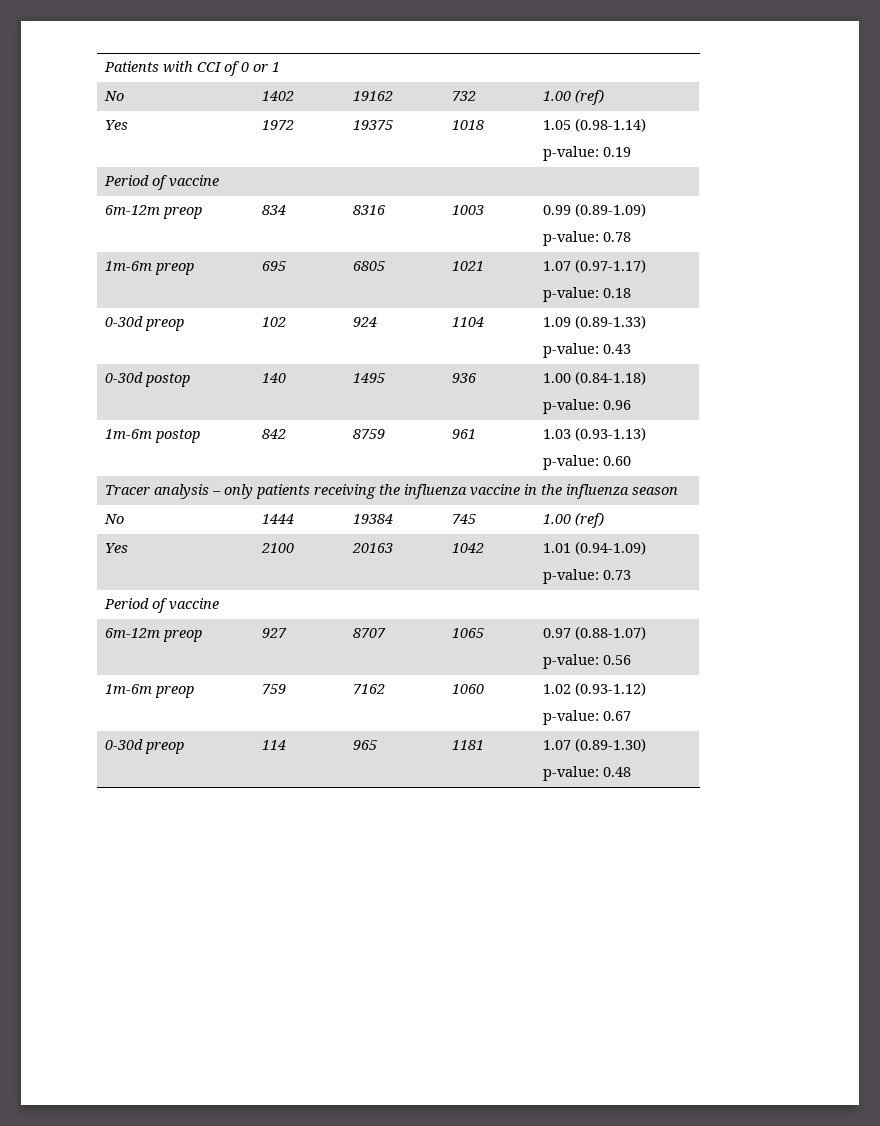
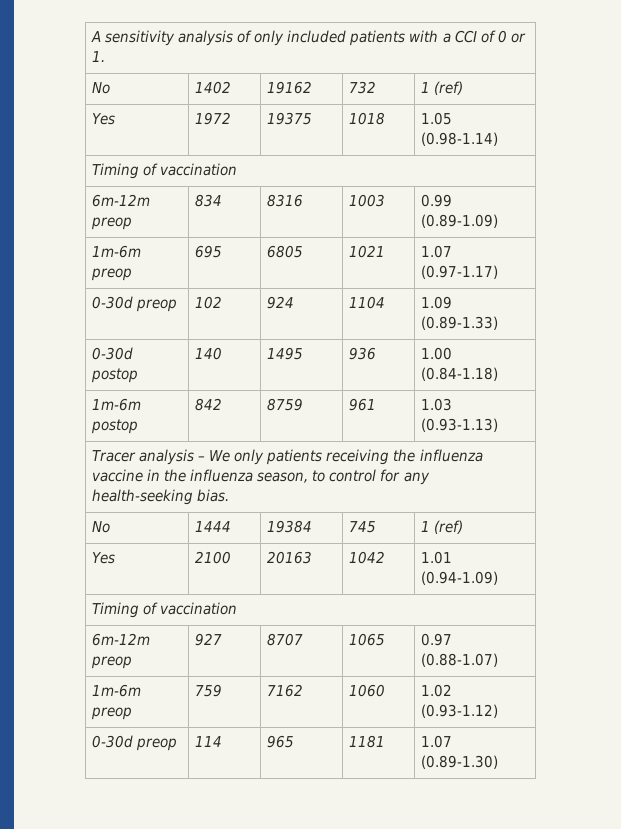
- Patients with CCI of 0 or 1
+ A sensitivity analysis of only included patients with a CCI of 0 or 1.
- No | 1402 | 19162 | 732 | 1.00 (ref)
+ No | 1402 | 19162 | 732 | 1 (ref)
  Yes | 1972 | 19375 | 1018 | 1.05 (0.98-1.14)
- p-value: 0.19
- Period of vaccine
+ Timing of vaccination
  6m-12m preop | 834 | 8316 | 1003 | 0.99 (0.89-1.09)
- p-value: 0.78
  1m-6m preop | 695 | 6805 | 1021 | 1.07 (0.97-1.17)
- p-value: 0.18
  0-30d preop | 102 | 924 | 1104 | 1.09 (0.89-1.33)
- p-value: 0.43
  0-30d postop | 140 | 1495 | 936 | 1.00 (0.84-1.18)
- p-value: 0.96
  1m-6m postop | 842 | 8759 | 961 | 1.03 (0.93-1.13)
- p-value: 0.60
- Tracer analysis – only patients receiving the influenza vaccine in the influenza season
+ Tracer analysis – We only patients receiving the influenza vaccine in the influenza season, to control for any health-seeking bias.
- No | 1444 | 19384 | 745 | 1.00 (ref)
+ No | 1444 | 19384 | 745 | 1 (ref)
  Yes | 2100 | 20163 | 1042 | 1.01 (0.94-1.09)
- p-value: 0.73
- Period of vaccine
+ Timing of vaccination
  6m-12m preop | 927 | 8707 | 1065 | 0.97 (0.88-1.07)
- p-value: 0.56
  1m-6m preop | 759 | 7162 | 1060 | 1.02 (0.93-1.12)
- p-value: 0.67
  0-30d preop | 114 | 965 | 1181 | 1.07 (0.89-1.30)
- p-value: 0.48

